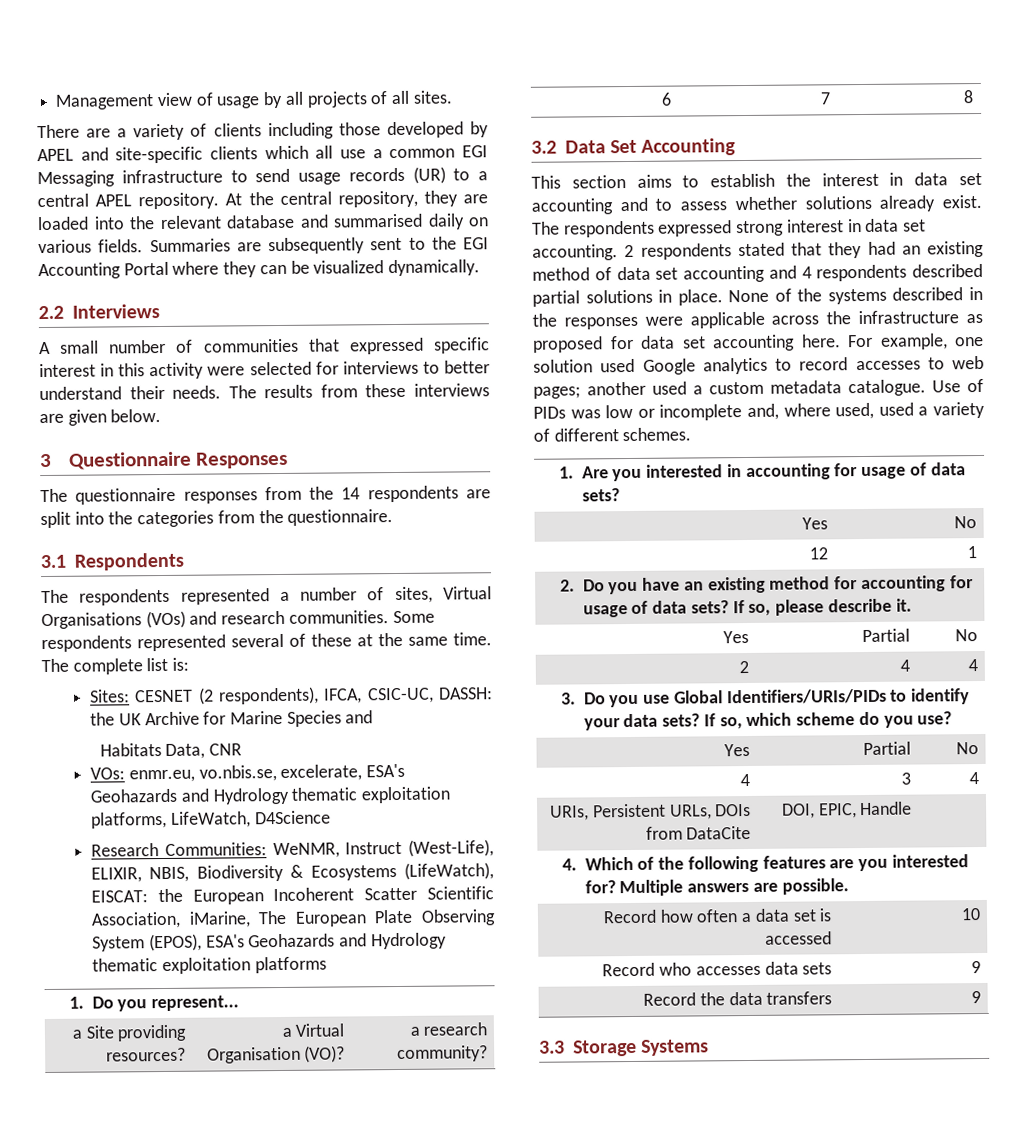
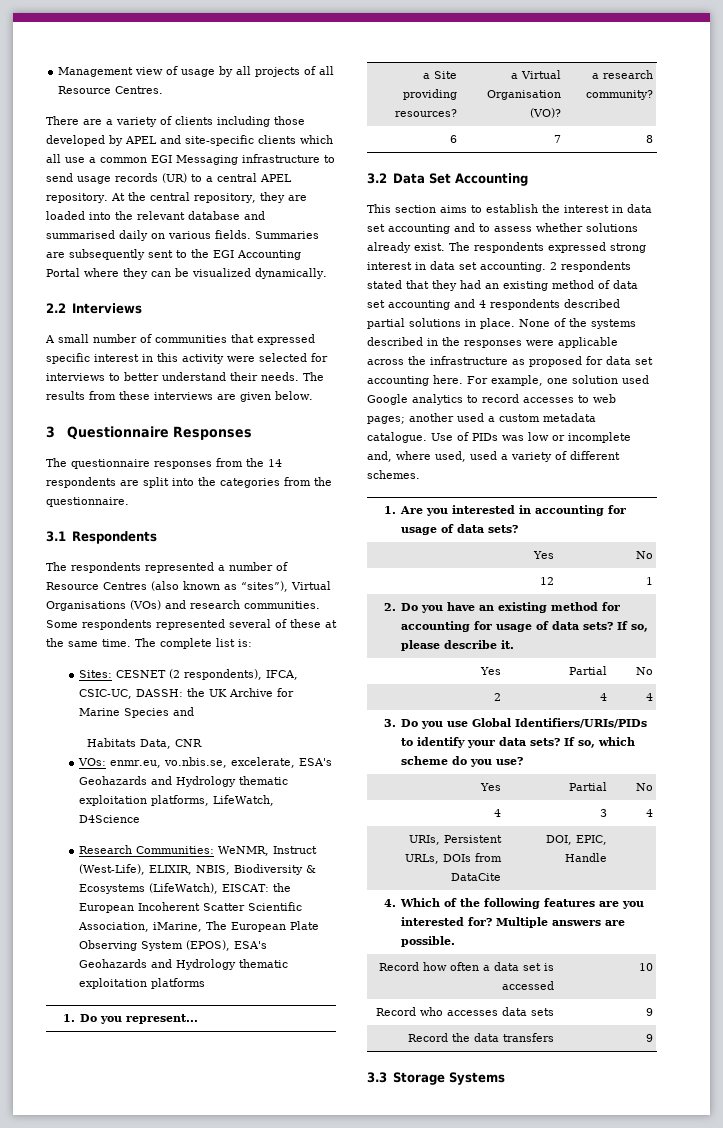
- Management view of usage by all projects of all sites.
+ Management view of usage by all projects of all Resource Centres.
- The respondents represented a number of sites, Virtual Organisations (VOs) and research communities.
+ The respondents represented a number of Resource Centres (also known as “sites”), Virtual Organisations (VOs) and research communities.

